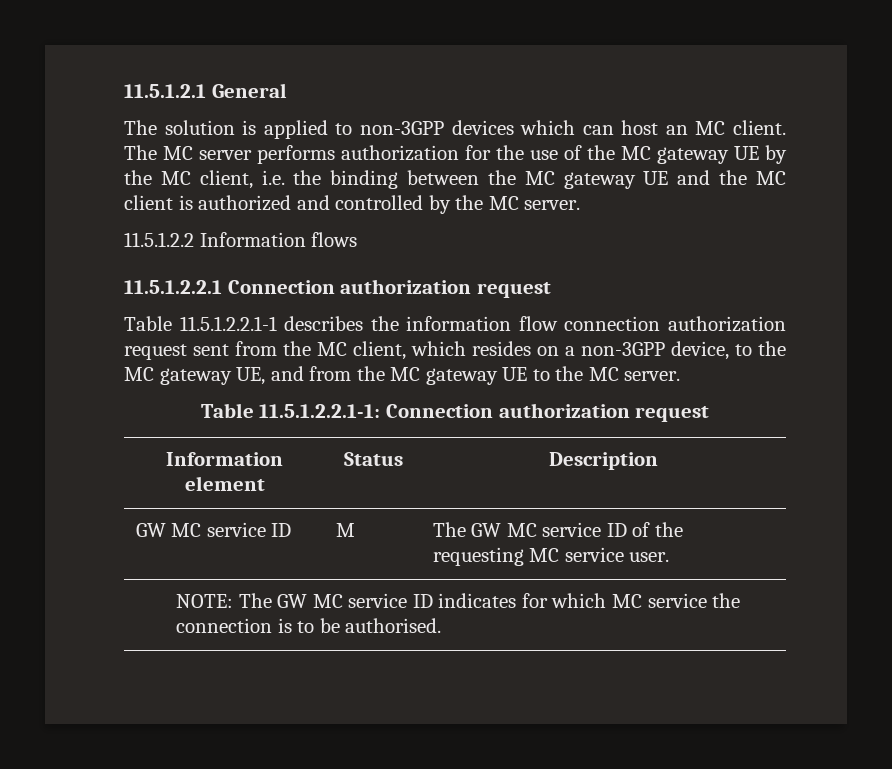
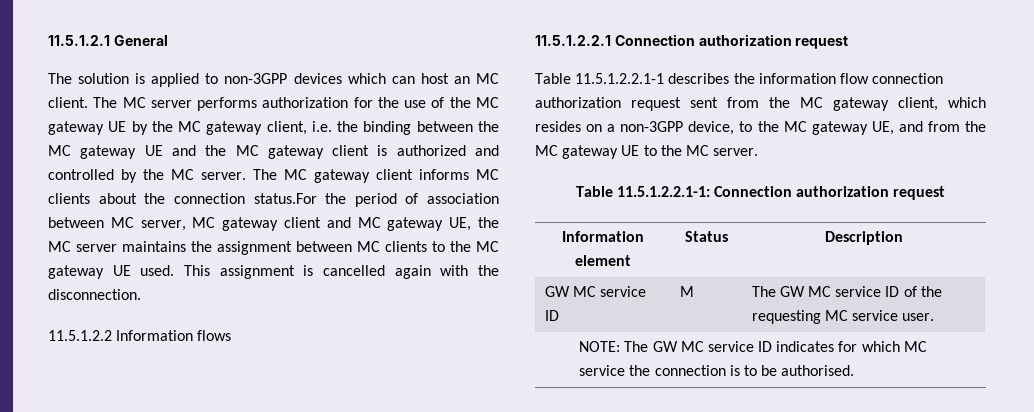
- The MC server performs authorization for the use of the MC gateway UE by the MC client, i.e. the binding between the MC gateway UE and the MC client is authorized and controlled by the MC server.
+ The MC server performs authorization for the use of the MC gateway UE by the MC gateway client, i.e. the binding between the MC gateway UE and the MC gateway client is authorized and controlled by the MC server. The MC gateway client informs MC clients about the connection status.For the period of association between MC server, MC gateway client and MC gateway UE, the MC server maintains the assignment between MC clients to the MC gateway UE used. This assignment is cancelled again with the disconnection.
- Table 11.5.1.2.2.1-1 describes the information flow connection authorization request sent from the MC client, which resides on a non-3GPP device, to the MC gateway UE, and from the MC gateway UE to the MC server.
+ Table 11.5.1.2.2.1-1 describes the information flow connection authorization request sent from the MC gateway client, which resides on a non-3GPP device, to the MC gateway UE, and from the MC gateway UE to the MC server.

